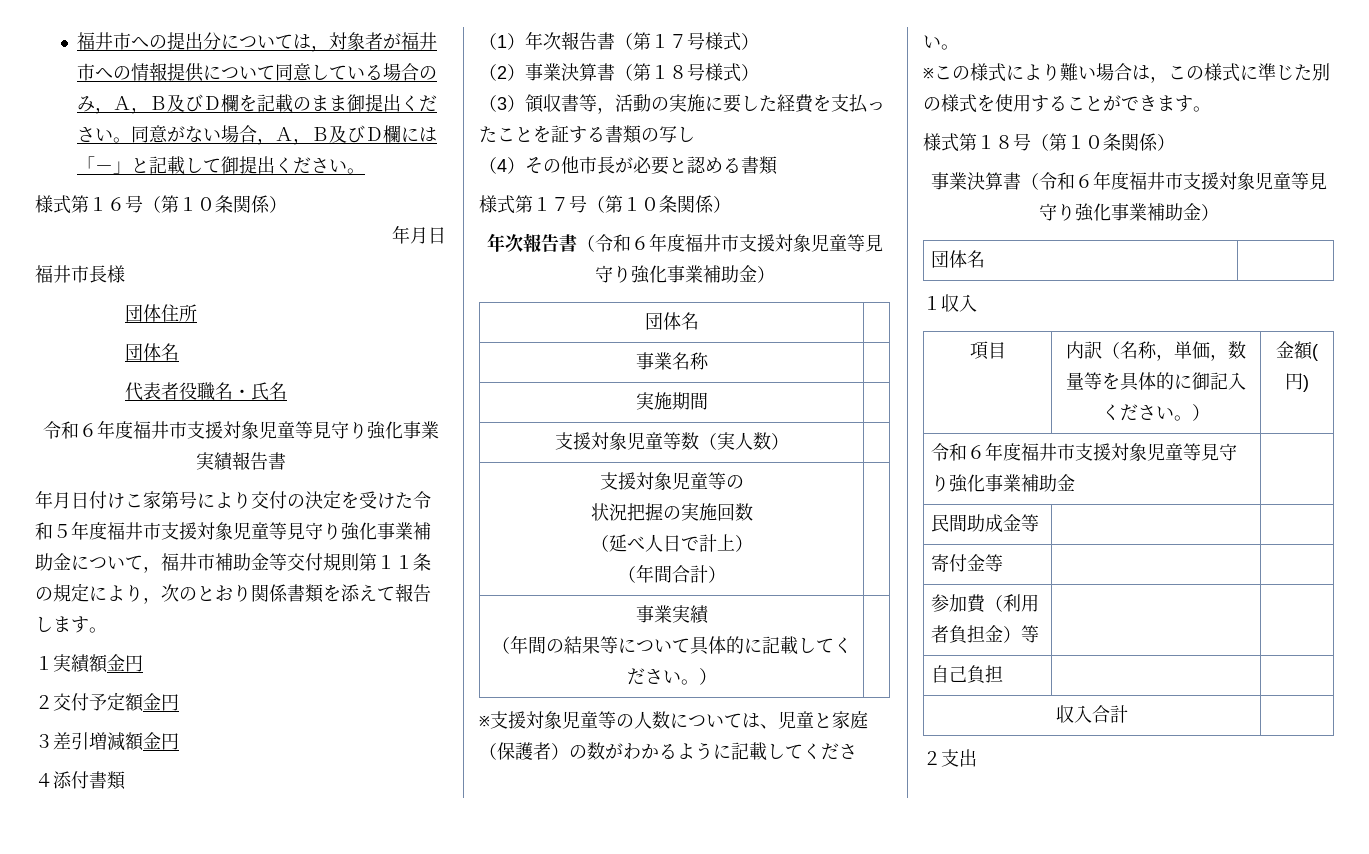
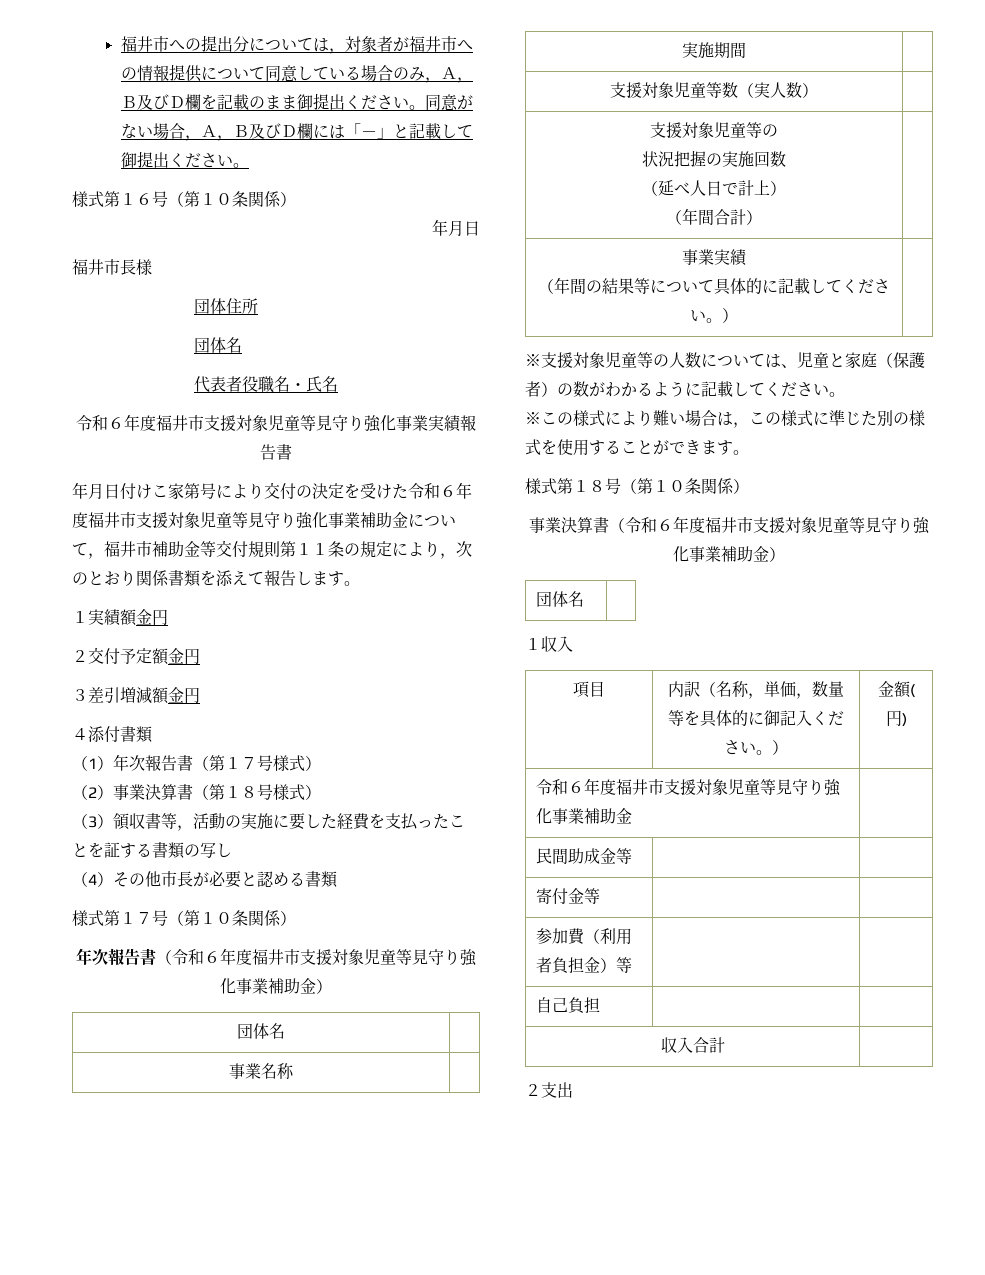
- 年月日付けこ家第号により交付の決定を受けた令和５年度福井市支援対象児童等見守り強化事業補助金について，福井市補助金等交付規則第１１条の規定により，次のとおり関係書類を添えて報告します。
+ 年月日付けこ家第号により交付の決定を受けた令和６年度福井市支援対象児童等見守り強化事業補助金について，福井市補助金等交付規則第１１条の規定により，次のとおり関係書類を添えて報告します。

